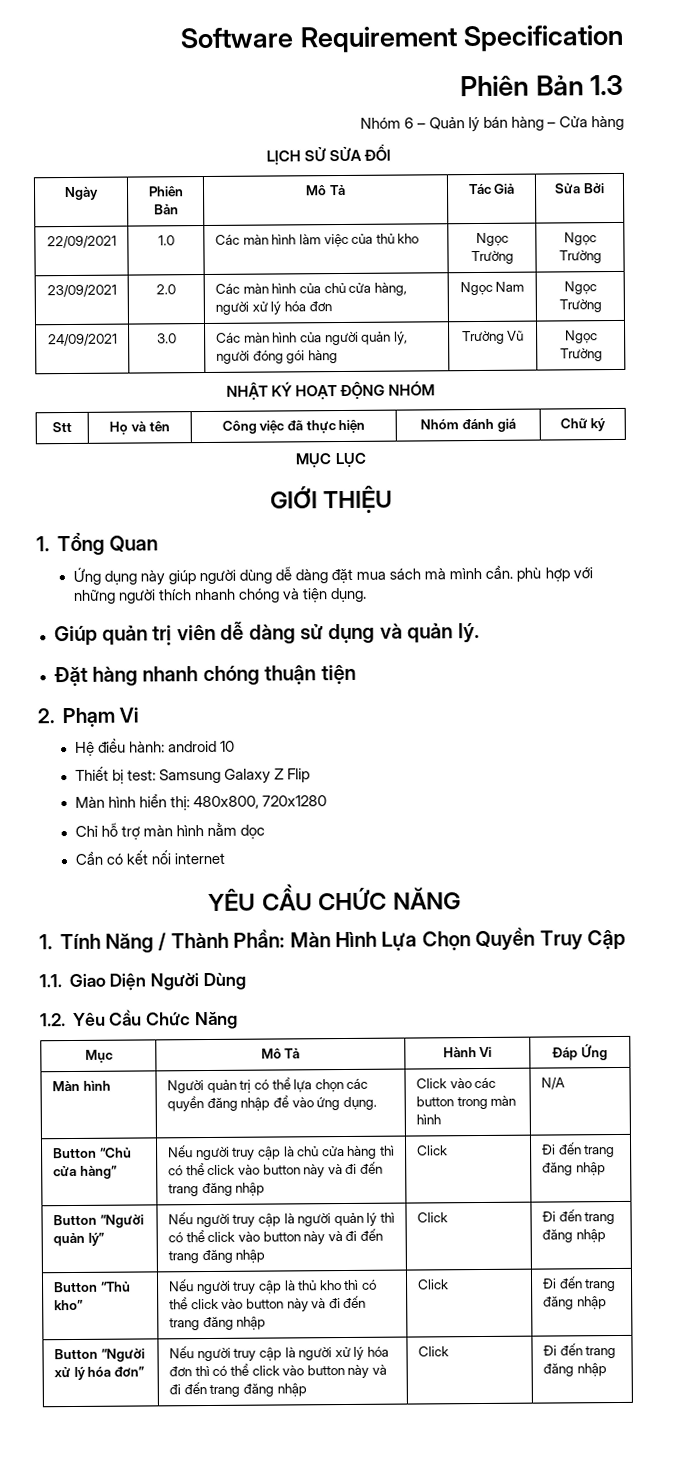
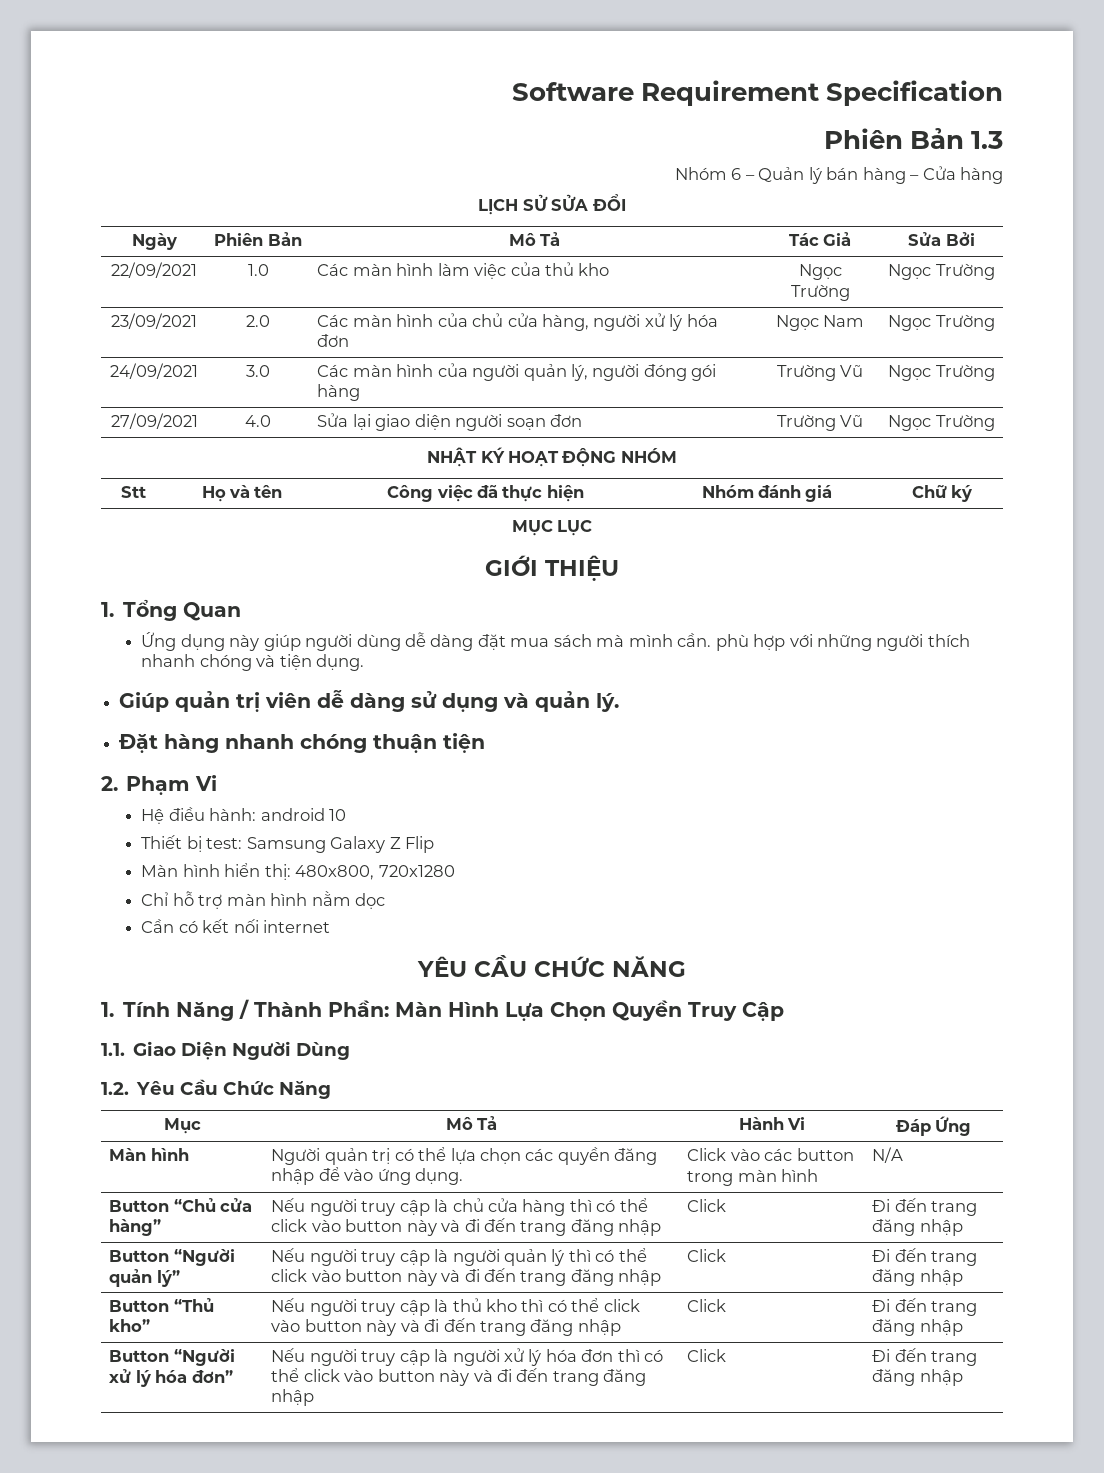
+ 27/09/2021 | 4.0 | Sửa lại giao diện người soạn đơn | Trường Vũ | Ngọc Trường

